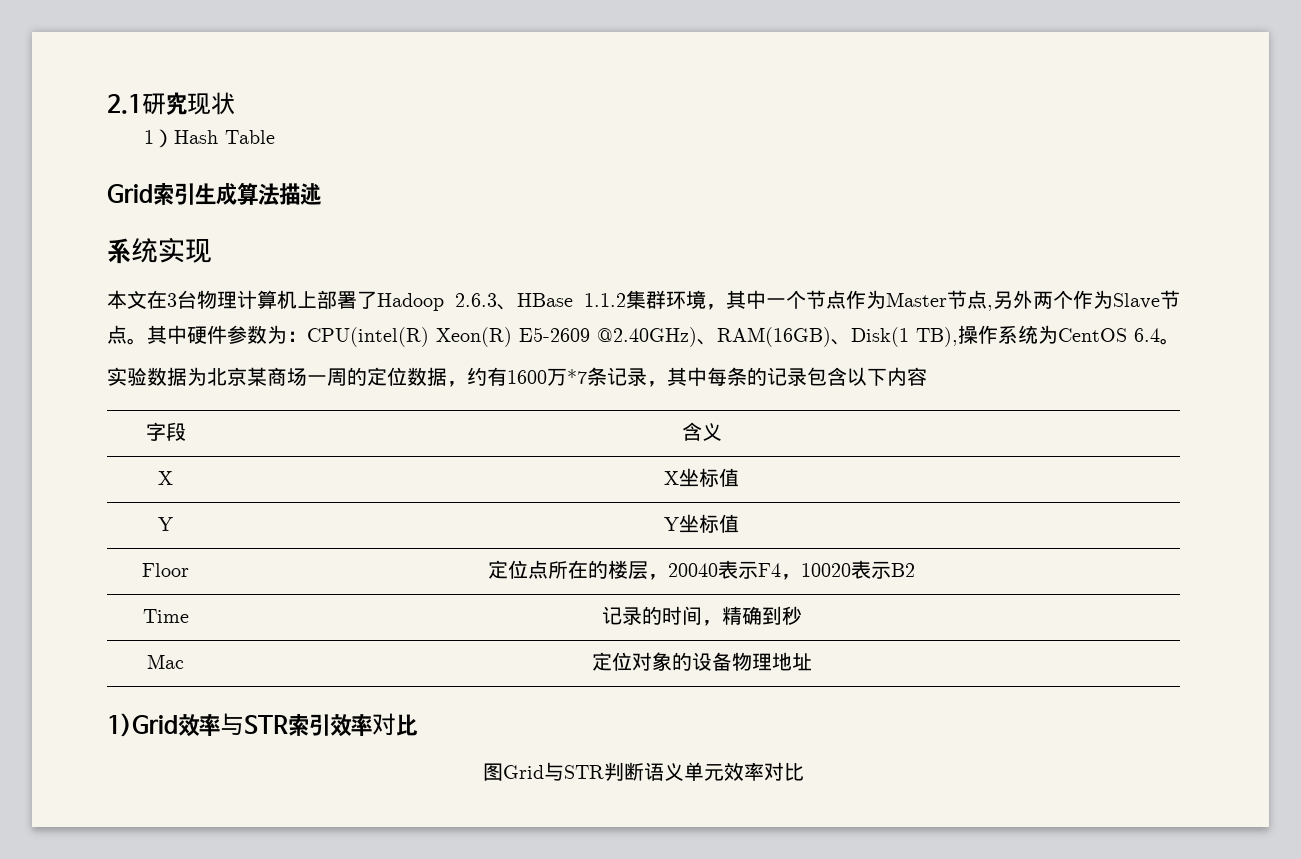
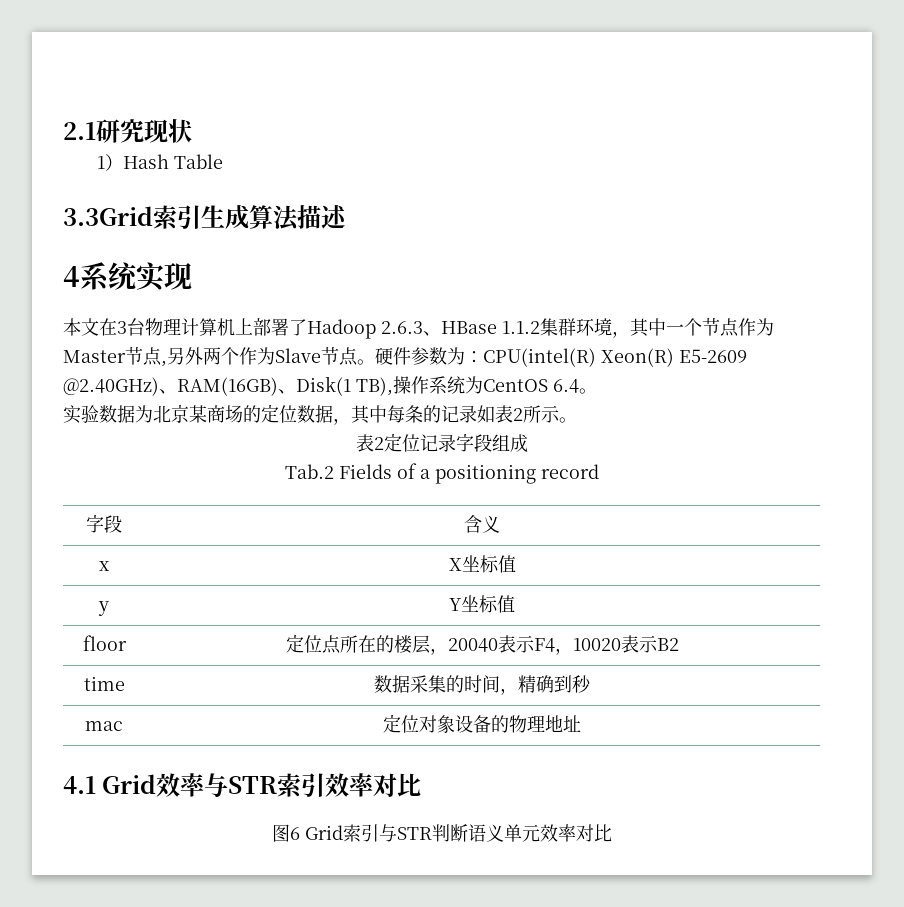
- Grid索引生成算法描述
+ 3.3Grid索引生成算法描述
- 系统实现
+ 4系统实现
- 其中硬件参数为：CPU(intel(R) Xeon(R) E5-2609 @2.40GHz)、RAM(16GB)、Disk(1 TB),操作系统为CentOS 6.4。
+ 硬件参数为：CPU(intel(R) Xeon(R) E5-2609 @2.40GHz)、RAM(16GB)、Disk(1 TB),操作系统为CentOS 6.4。
- 实验数据为北京某商场一周的定位数据，约有1600万*7条记录，其中每条的记录包含以下内容
+ 实验数据为北京某商场的定位数据，其中每条的记录如表2所示。
+ 表2定位记录字段组成
+ Tab.2 Fields of a positioning record
- X | X坐标值
+ x | X坐标值
- Y | Y坐标值
+ y | Y坐标值
- Floor | 定位点所在的楼层，20040表示F4，10020表示B2
+ floor | 定位点所在的楼层，20040表示F4，10020表示B2
- Time | 记录的时间，精确到秒
+ time | 数据采集的时间，精确到秒
- Mac | 定位对象的设备物理地址
+ mac | 定位对象设备的物理地址
- 1)Grid效率与STR索引效率对比
+ 4.1 Grid效率与STR索引效率对比
- 图Grid与STR判断语义单元效率对比
+ 图6 Grid索引与STR判断语义单元效率对比

